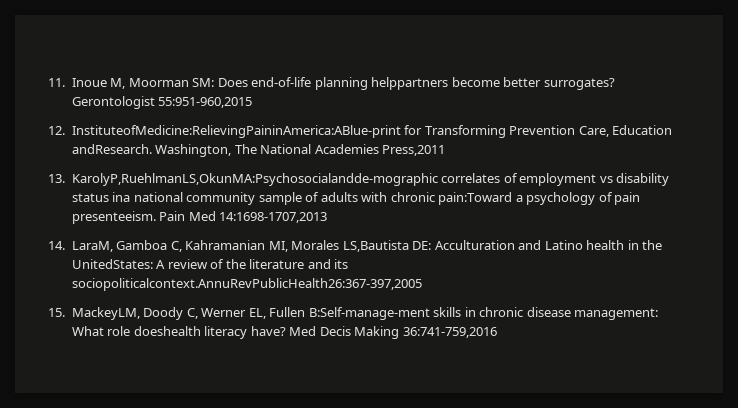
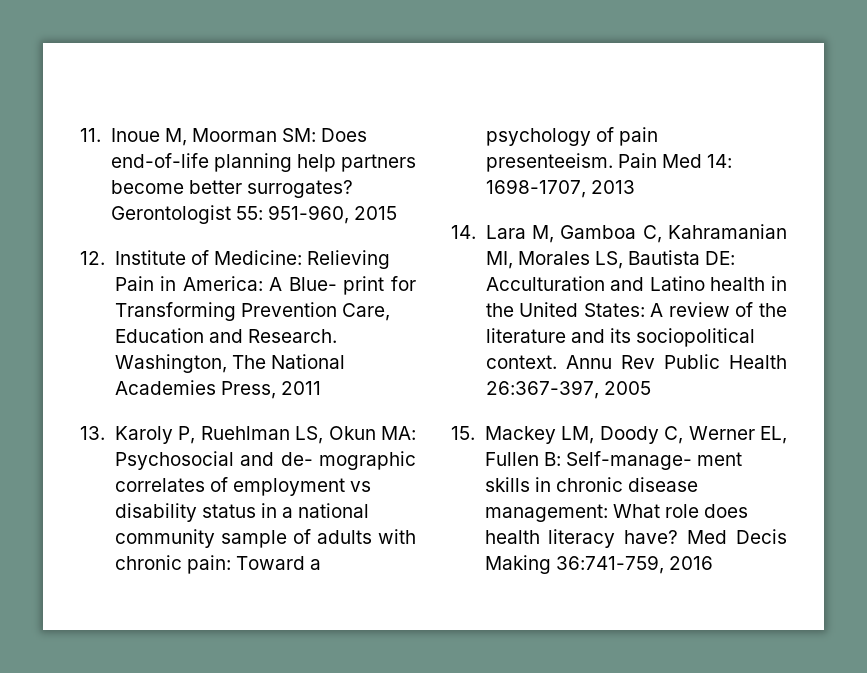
- 11. Inoue M, Moorman SM: Does end-of-life planning helppartners become better surrogates?
+ 11. Inoue M, Moorman SM: Does end-of-life planning help partners become better surrogates?
- Gerontologist 55:951-960,2015
- 12. InstituteofMedicine:RelievingPaininAmerica:ABlue-print for Transforming Prevention Care, Education andResearch.
+ Gerontologist 55: 951-960, 2015
+ 12. Institute of Medicine: Relieving Pain in America: A Blue- print for Transforming Prevention Care, Education and Research.
- Washington, The National Academies Press,2011
+ Washington, The National Academies Press, 2011
- 13. KarolyP,RuehlmanLS,OkunMA:Psychosocialandde-mographic correlates of employment vs disability status ina national community sample of adults with chronic pain:Toward a psychology of pain presenteeism.
+ 13. Karoly P, Ruehlman LS, Okun MA: Psychosocial and de- mographic correlates of employment vs disability status in a national community sample of adults with chronic pain: Toward a psychology of pain presenteeism.
- Pain Med 14:1698-1707,2013
+ Pain Med 14: 1698-1707, 2013
- 14. LaraM, Gamboa C, Kahramanian MI, Morales LS,Bautista DE: Acculturation and Latino health in the UnitedStates: A review of the literature and its sociopoliticalcontext.AnnuRevPublicHealth26:367-397,2005
+ 14. Lara M, Gamboa C, Kahramanian MI, Morales LS, Bautista DE: Acculturation and Latino health in the United States: A review of the literature and its sociopolitical context. Annu Rev Public Health 26:367-397, 2005
- 15. MackeyLM, Doody C, Werner EL, Fullen B:Self-manage-ment skills in chronic disease management: What role doeshealth literacy have?
+ 15. Mackey LM, Doody C, Werner EL, Fullen B: Self-manage- ment skills in chronic disease management: What role does health literacy have?
- Med Decis Making 36:741-759,2016
+ Med Decis Making 36:741-759, 2016

